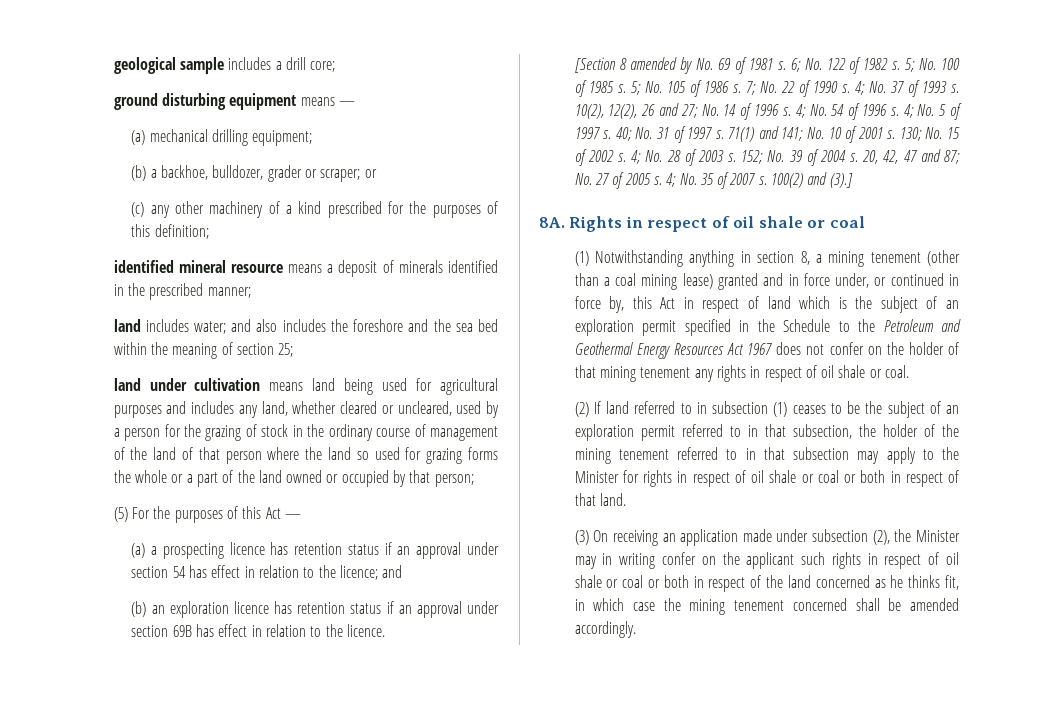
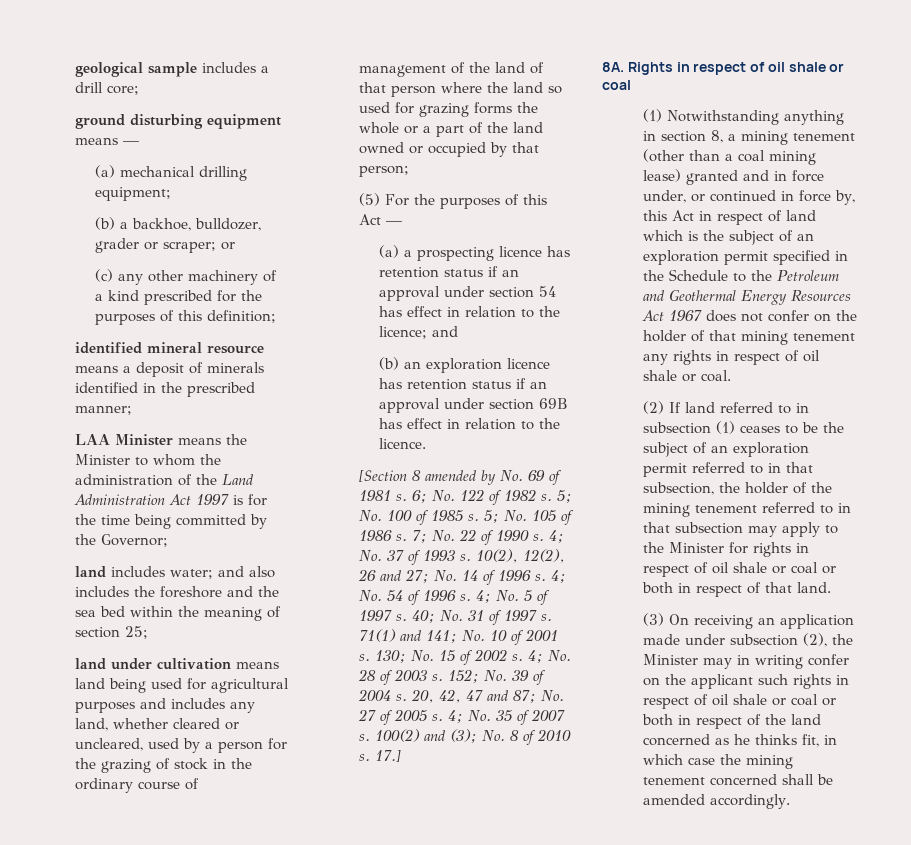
+ LAA Minister means the Minister to whom the administration of the Land Administration Act 1997 is for the time being committed by the Governor;
- 100(2) and (3).]
+ 100(2) and (3); No. 8 of 2010 s. 17.]

